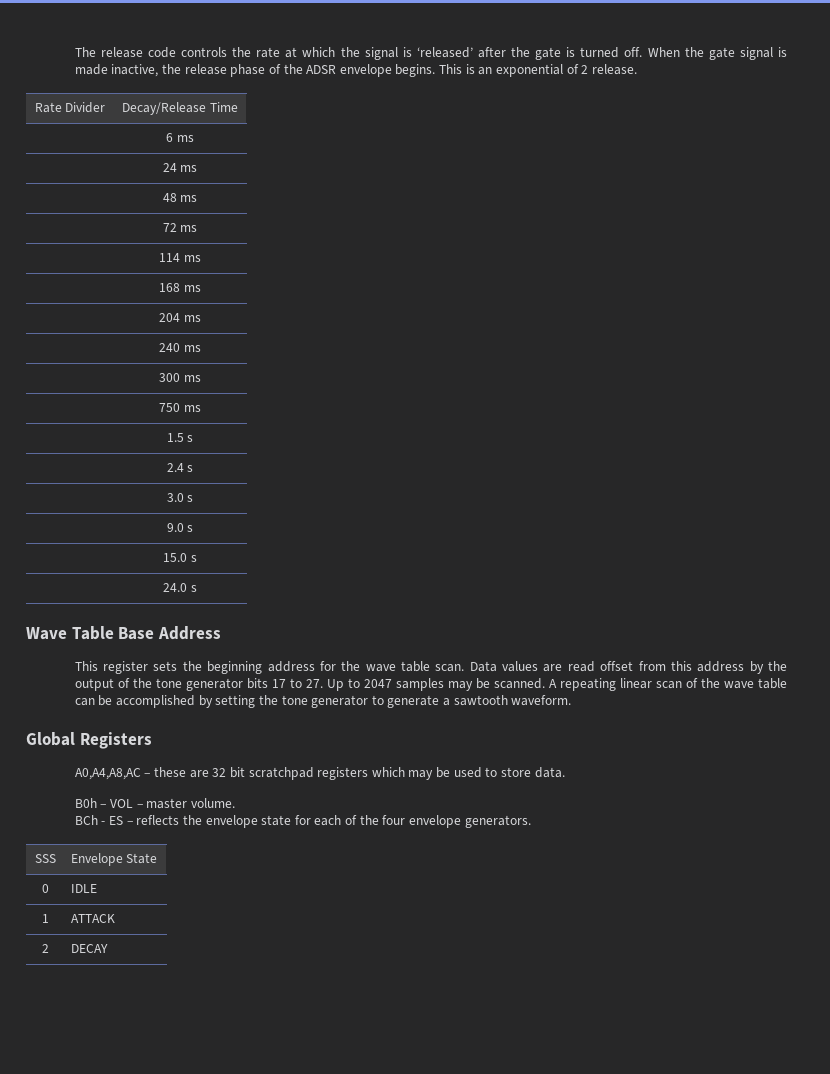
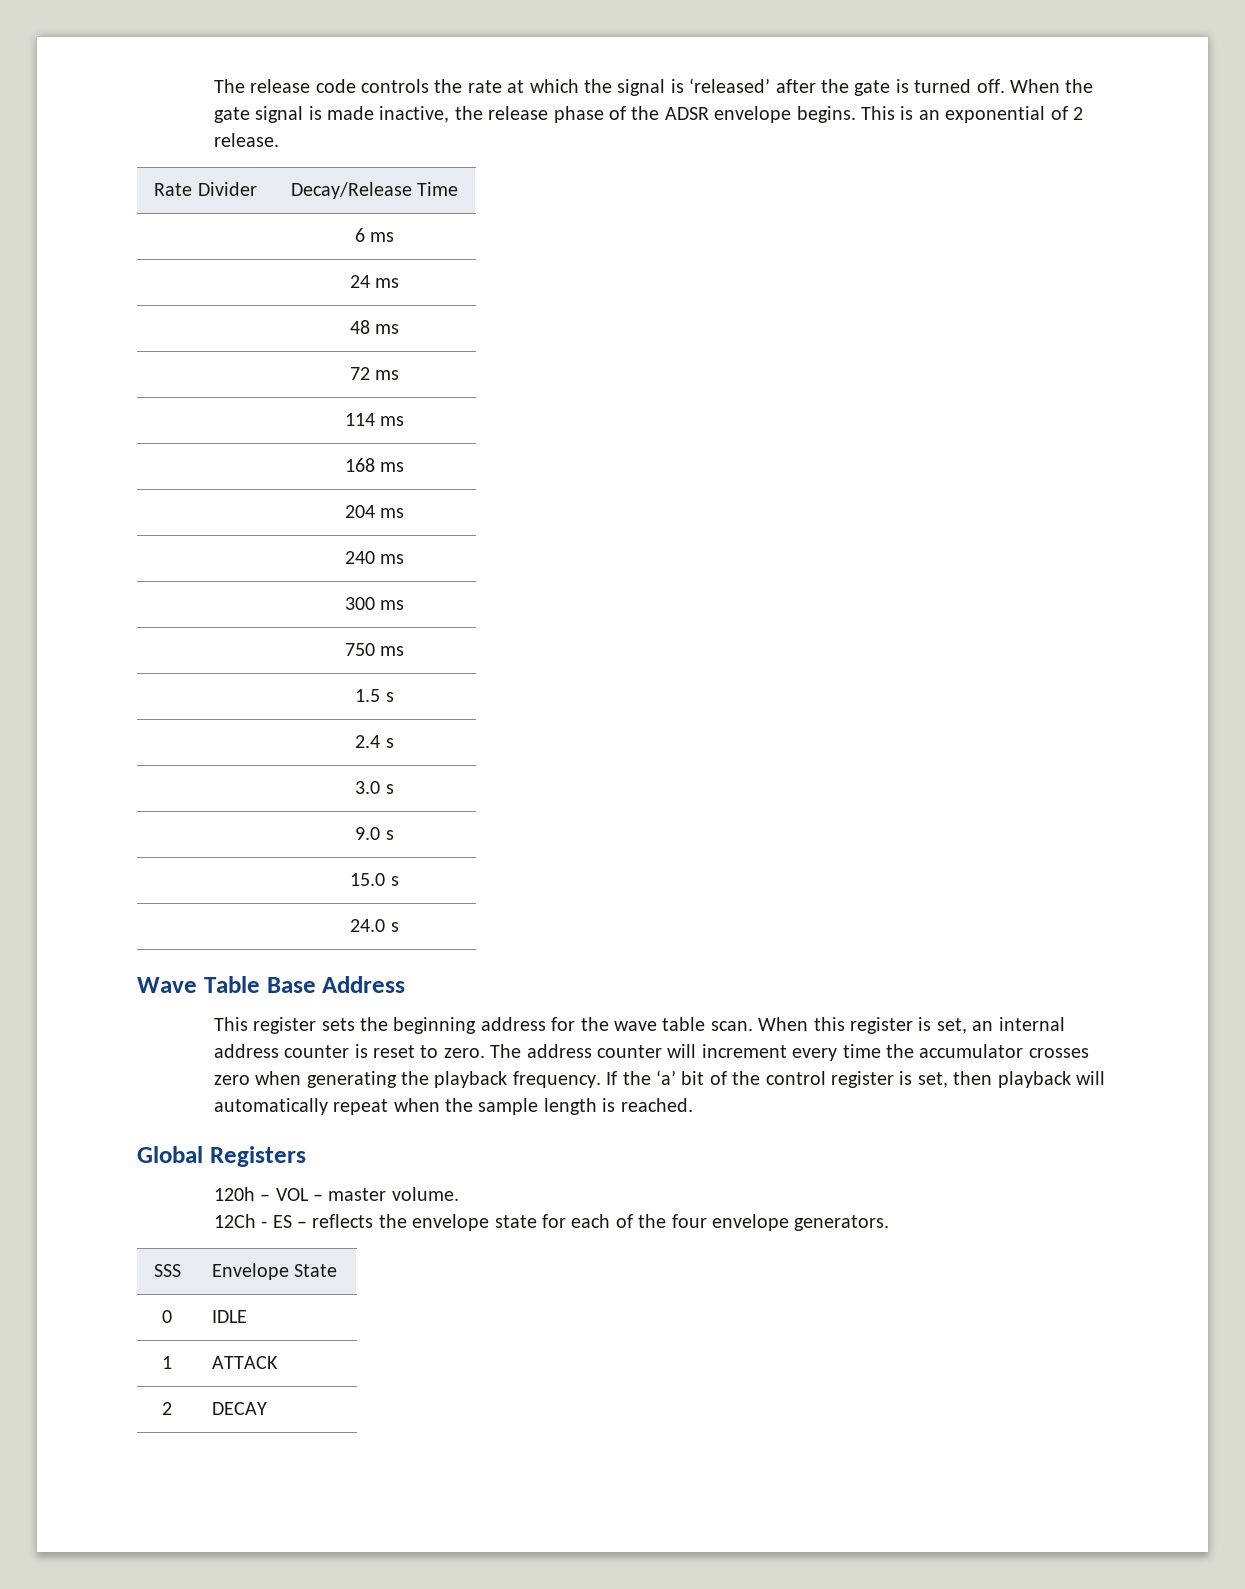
- Data values are read offset from this address by the output of the tone generator bits 17 to 27. Up to 2047 samples may be scanned. A repeating linear scan of the wave table can be accomplished by setting the tone generator to generate a sawtooth waveform.
+ When this register is set, an internal address counter is reset to zero. The address counter will increment every time the accumulator crosses zero when generating the playback frequency. If the ‘a’ bit of the control register is set, then playback will automatically repeat when the sample length is reached.
  Global Registers
- A0,A4,A8,AC – these are 32 bit scratchpad registers which may be used to store data.
- B0h – VOL – master volume.
+ 120h – VOL – master volume.
- BCh - ES – reflects the envelope state for each of the four envelope generators.
+ 12Ch - ES – reflects the envelope state for each of the four envelope generators.

